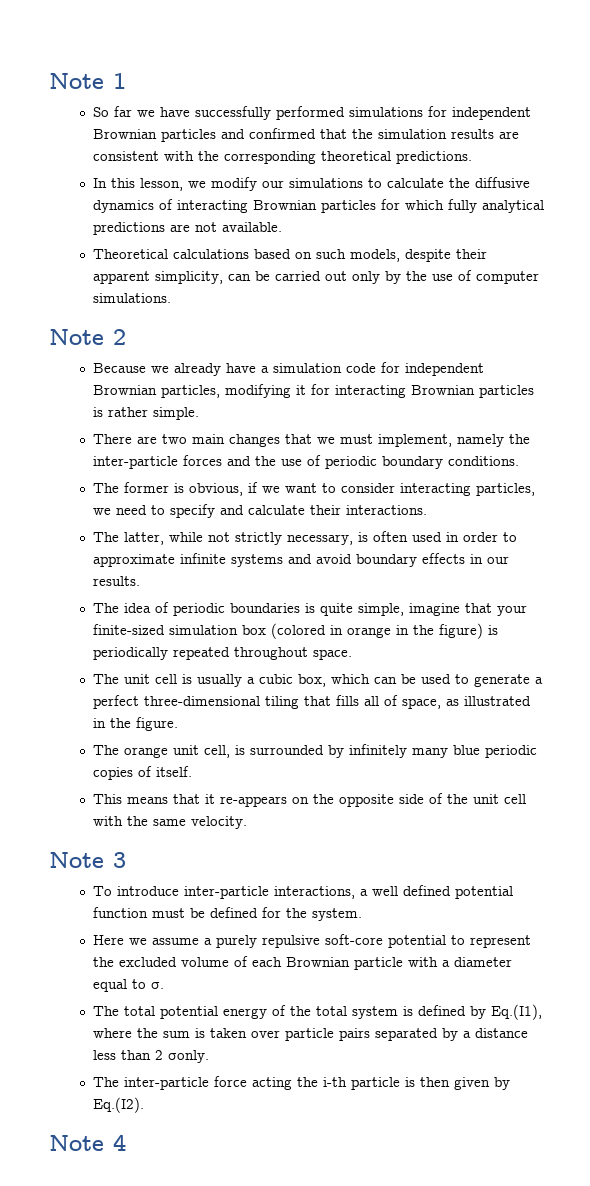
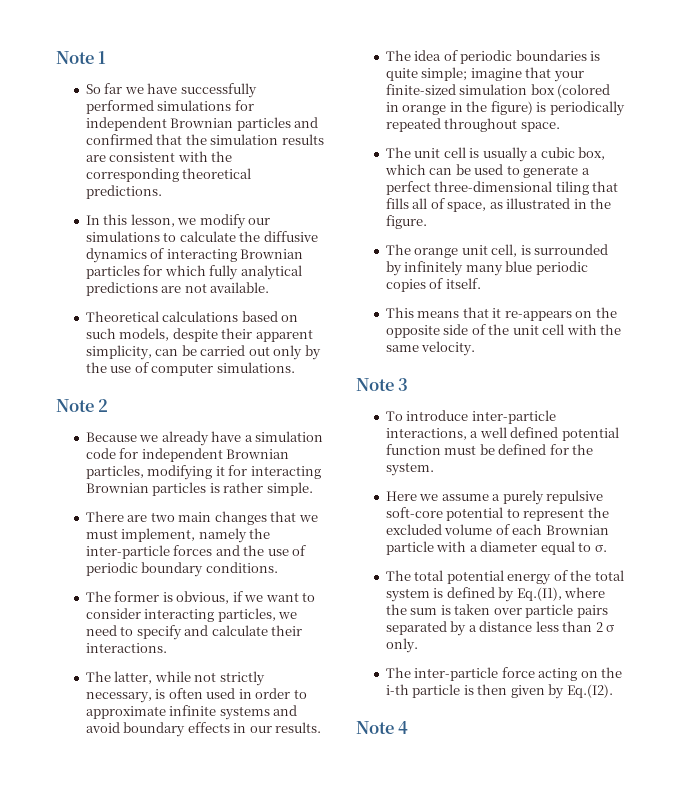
- The idea of periodic boundaries is quite simple, imagine that your finite-sized simulation box (colored in orange in the figure) is periodically repeated throughout space.
+ The idea of periodic boundaries is quite simple; imagine that your finite-sized simulation box (colored in orange in the figure) is periodically repeated throughout space.
- The total potential energy of the total system is defined by Eq.(I1), where the sum is taken over particle pairs separated by a distance less than 2 σonly.
+ The total potential energy of the total system is defined by Eq.(I1), where the sum is taken over particle pairs separated by a distance less than 2 σ only.
- The inter-particle force acting the i-th particle is then given by Eq.(I2).
+ The inter-particle force acting on the i-th particle is then given by Eq.(I2).

